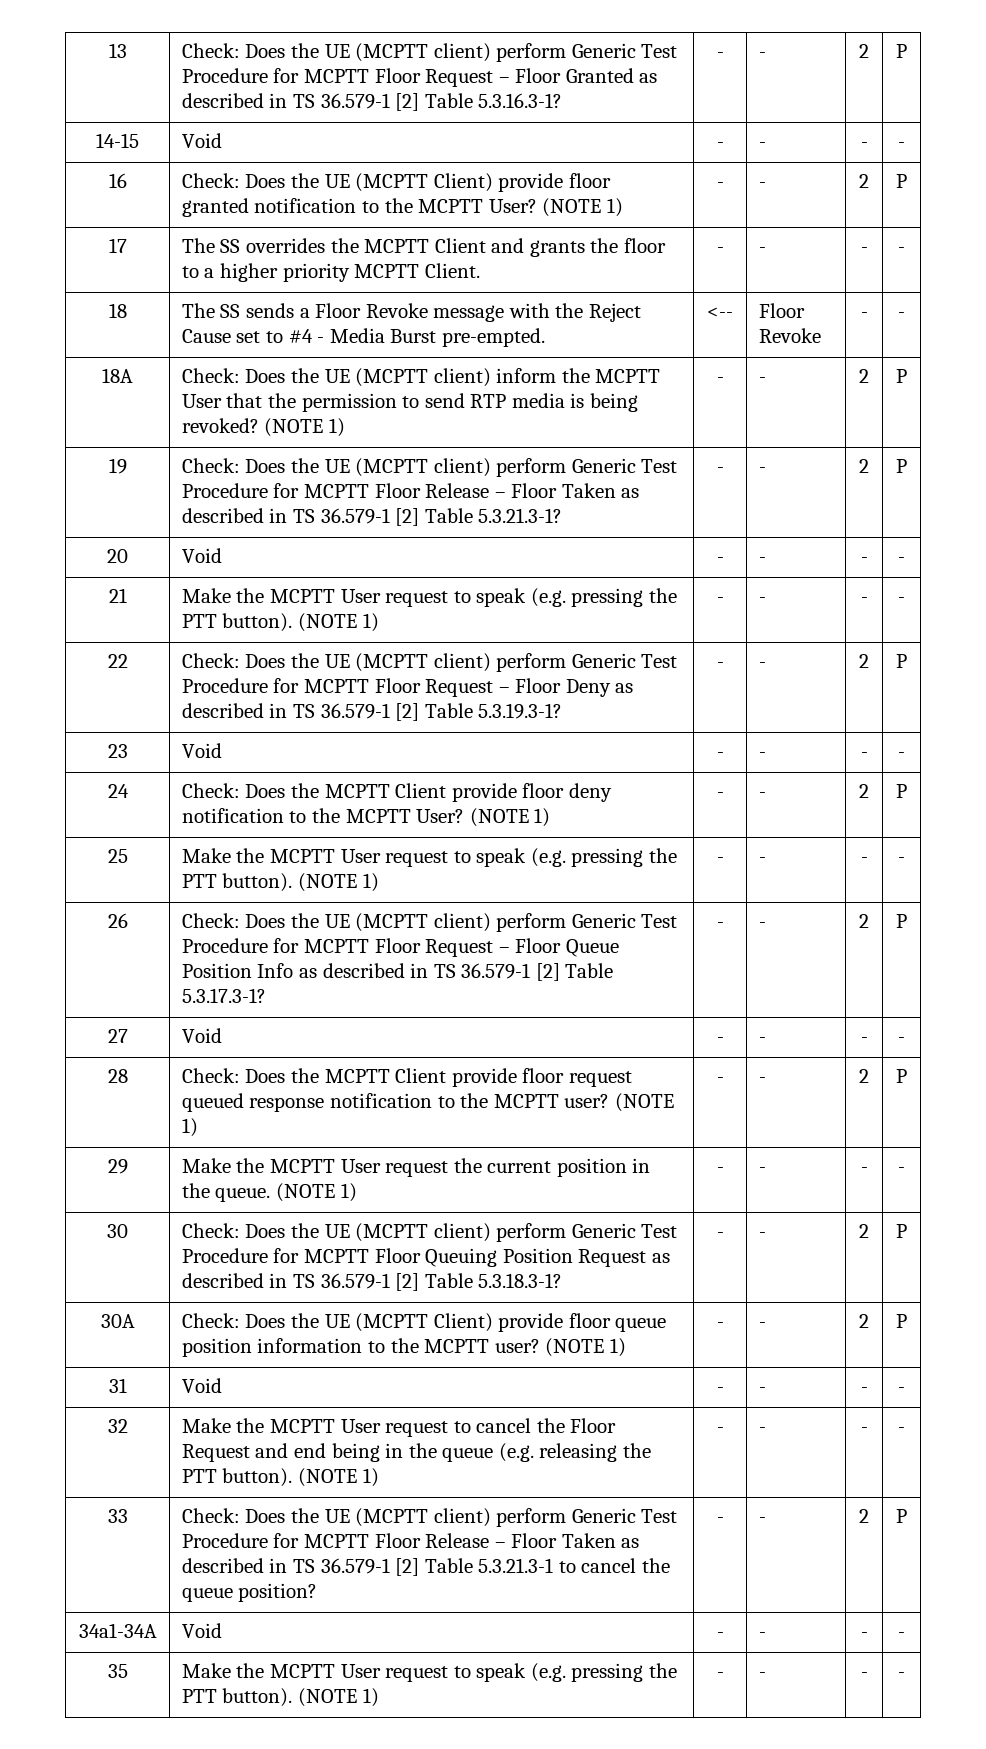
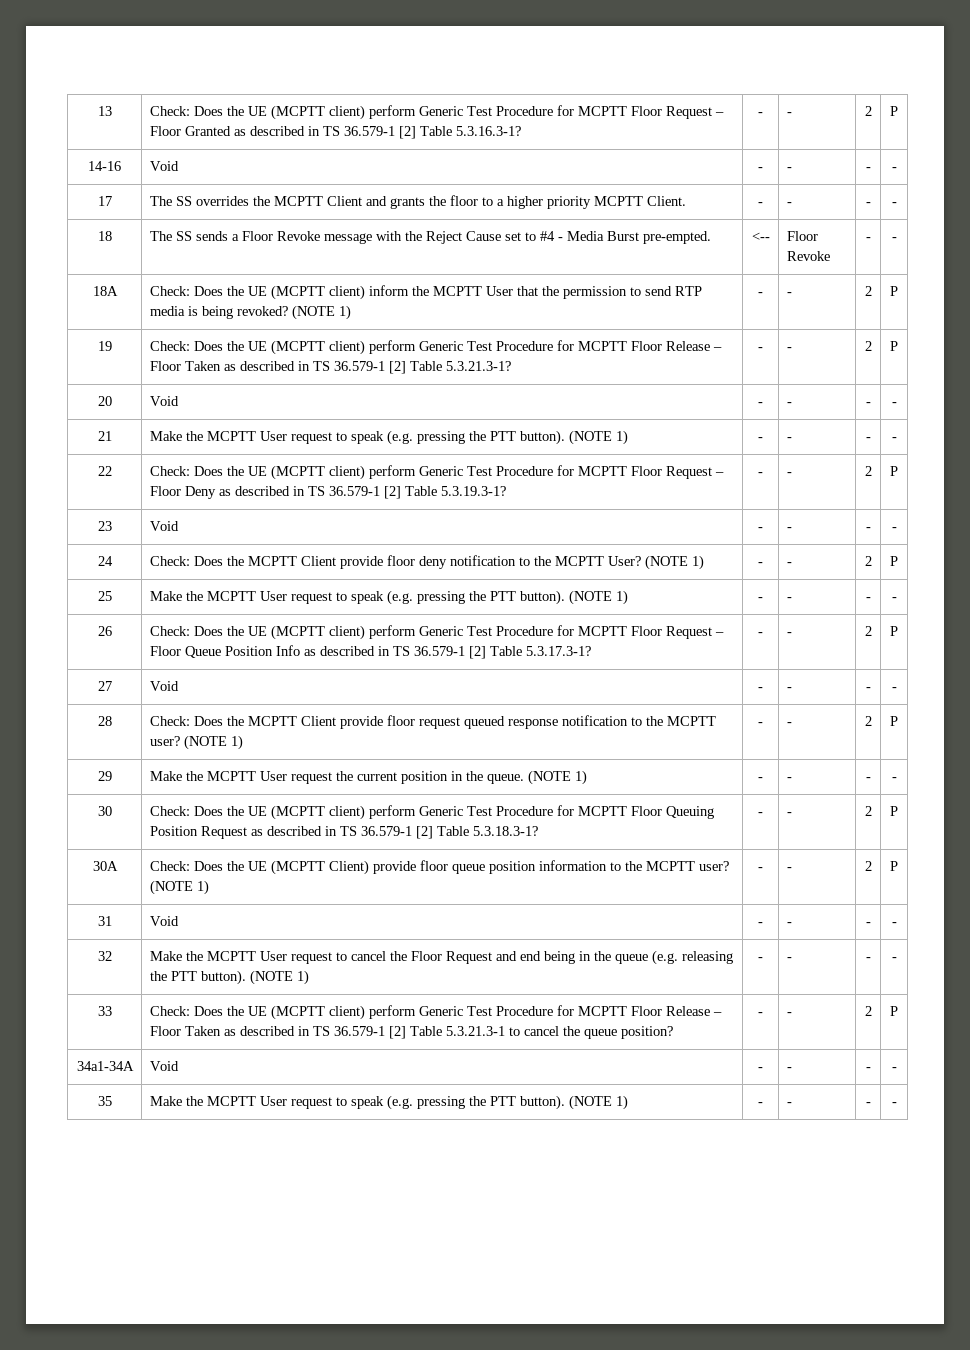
- 14-15 | Void | - | - | - | -
- 16 | Check: Does the UE (MCPTT Client) provide floor granted notification to the MCPTT User? (NOTE 1) | - | - | 2 | P
+ 14-16 | Void | - | - | - | -

